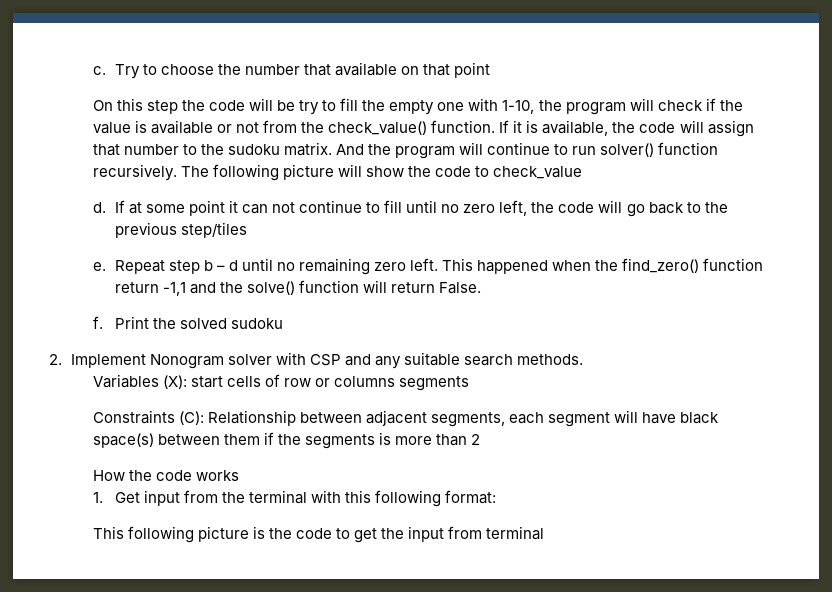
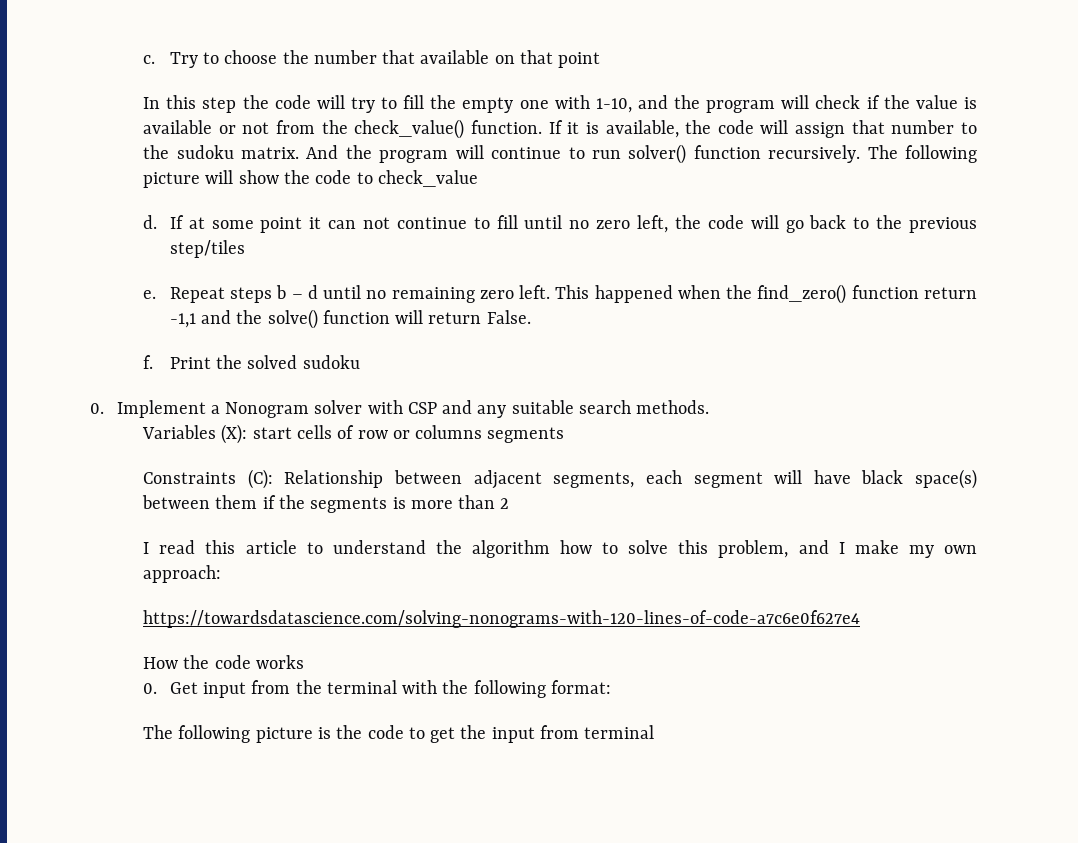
- On this step the code will be try to fill the empty one with 1-10, the program will check if the value is available or not from the check_value() function.
+ In this step the code will try to fill the empty one with 1-10, and the program will check if the value is available or not from the check_value() function.
- Repeat step b – d until no remaining zero left.
+ Repeat steps b – d until no remaining zero left.
- 2. Implement Nonogram solver with CSP and any suitable search methods.
+ 0. Implement a Nonogram solver with CSP and any suitable search methods.
+ I read this article to understand the algorithm how to solve this problem, and I make my own approach:
+ https://towardsdatascience.com/solving-nonograms-with-120-lines-of-code-a7c6e0f627e4
- 1. Get input from the terminal with this following format:
+ 0. Get input from the terminal with the following format:
- This following picture is the code to get the input from terminal
+ The following picture is the code to get the input from terminal

